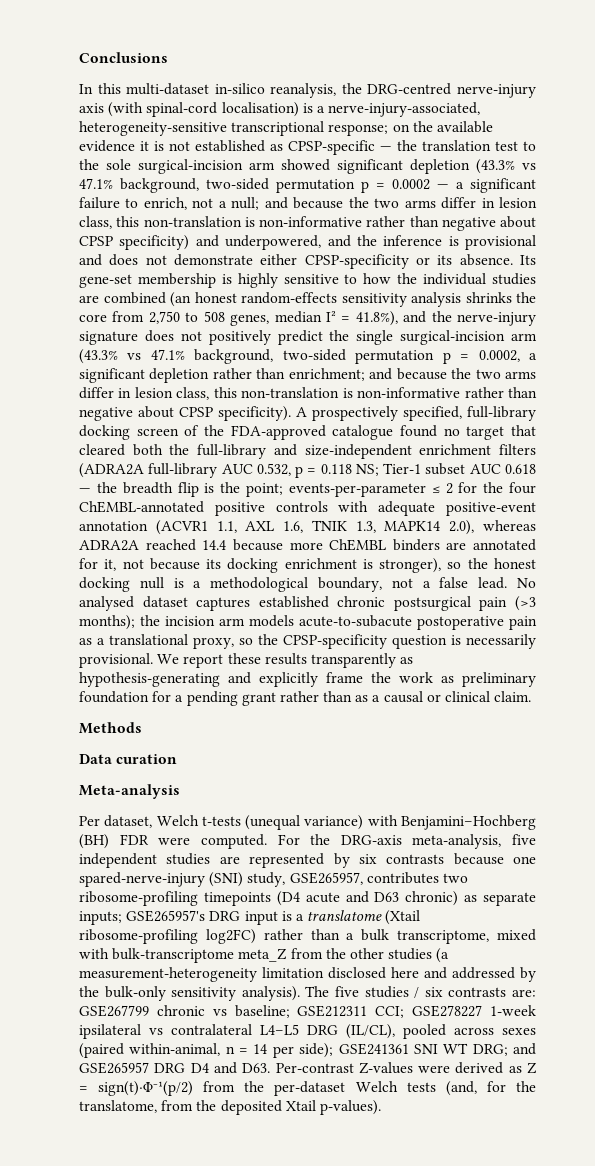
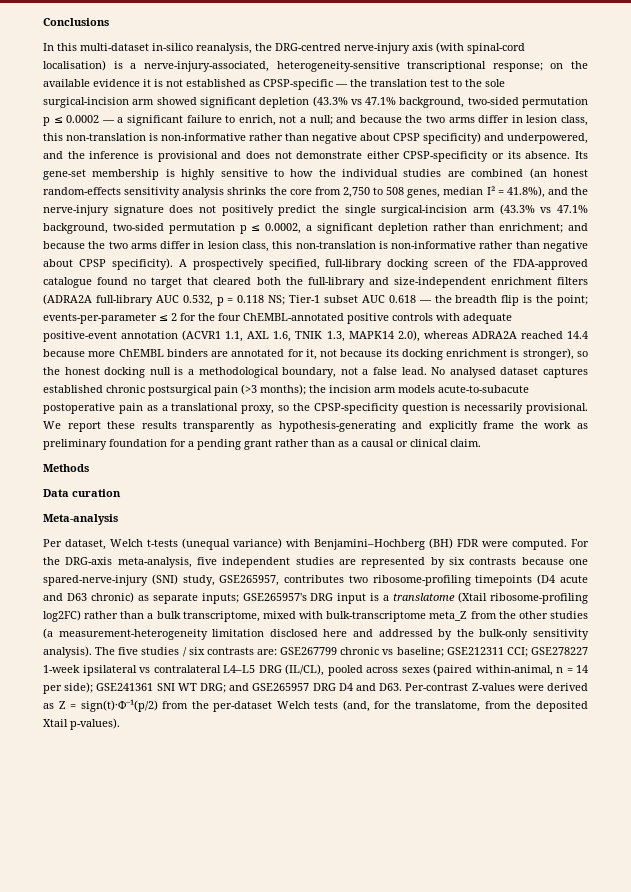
- on the available evidence it is not established as CPSP-specific — the translation test to the sole surgical-incision arm showed significant depletion (43.3% vs 47.1% background, two-sided permutation p = 0.0002 — a significant failure to enrich, not a null;
+ on the available evidence it is not established as CPSP-specific — the translation test to the sole surgical-incision arm showed significant depletion (43.3% vs 47.1% background, two-sided permutation p ≤ 0.0002 — a significant failure to enrich, not a null;
- Its gene-set membership is highly sensitive to how the individual studies are combined (an honest random-effects sensitivity analysis shrinks the core from 2,750 to 508 genes, median I² = 41.8%), and the nerve-injury signature does not positively predict the single surgical-incision arm (43.3% vs 47.1% background, two-sided permutation p = 0.0002, a significant depletion rather than enrichment;
+ Its gene-set membership is highly sensitive to how the individual studies are combined (an honest random-effects sensitivity analysis shrinks the core from 2,750 to 508 genes, median I² = 41.8%), and the nerve-injury signature does not positively predict the single surgical-incision arm (43.3% vs 47.1% background, two-sided permutation p ≤ 0.0002, a significant depletion rather than enrichment;

